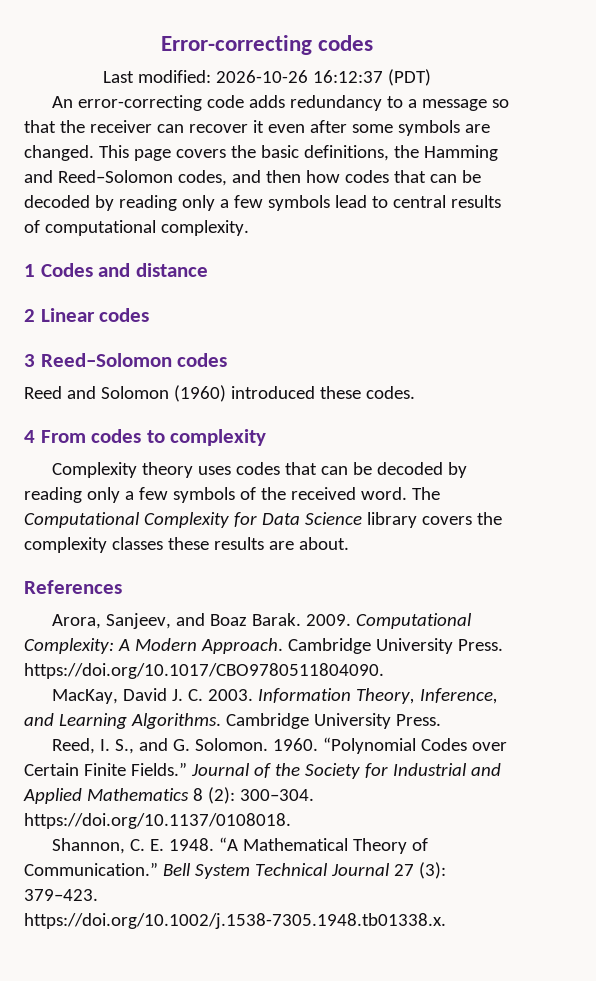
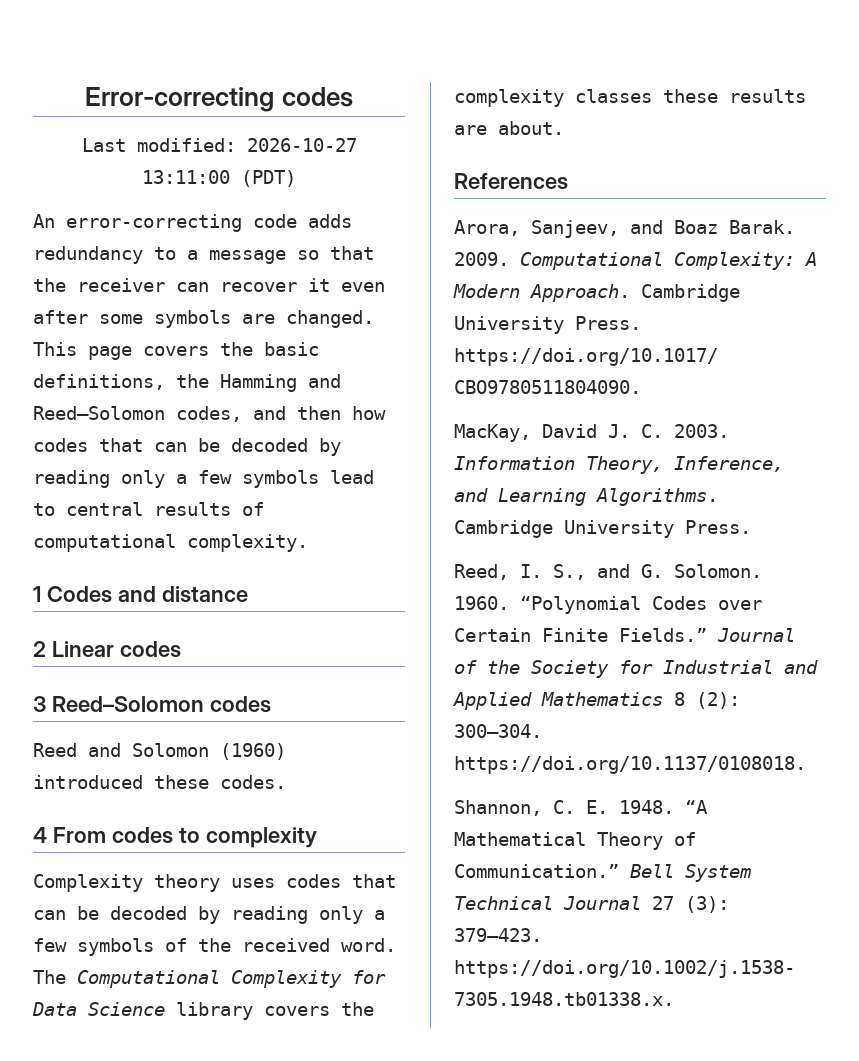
- Last modified: 2026-10-26 16:12:37 (PDT)
+ Last modified: 2026-10-27 13:11:00 (PDT)

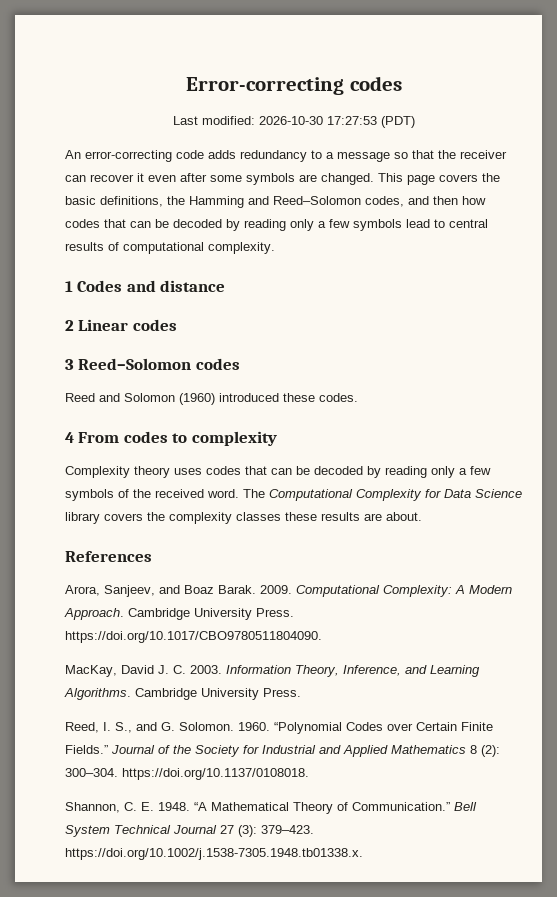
- Last modified: 2026-10-27 13:11:00 (PDT)
+ Last modified: 2026-10-30 17:27:53 (PDT)

